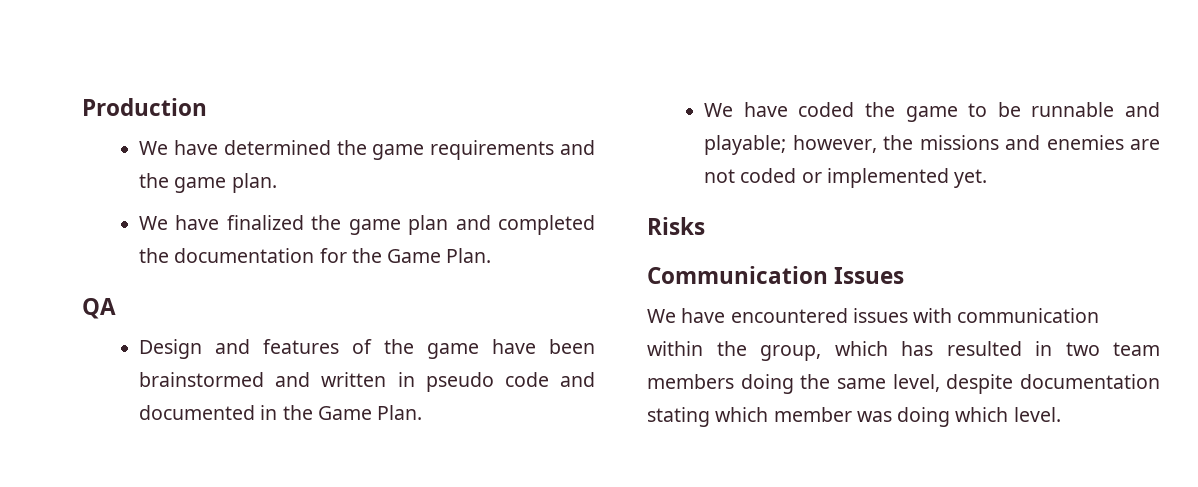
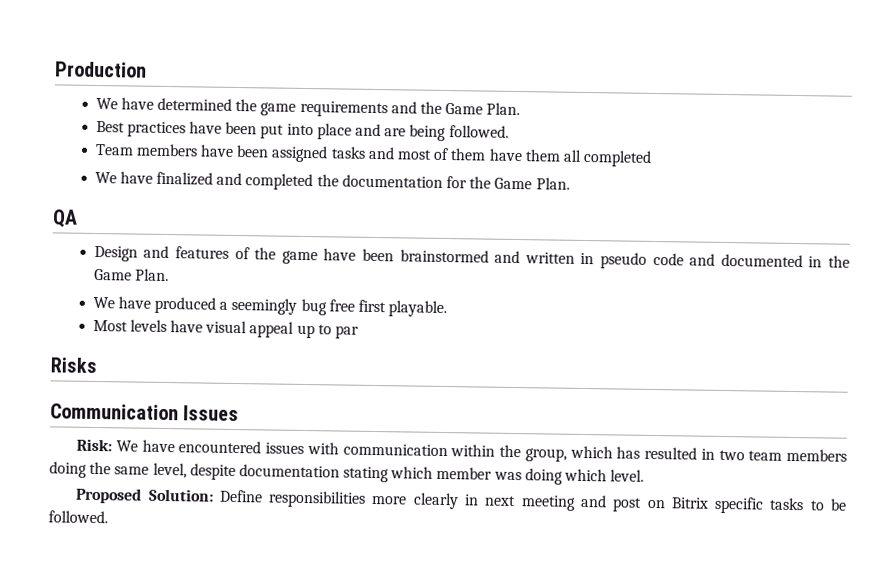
- We have determined the game requirements and the game plan.
+ We have determined the game requirements and the Game Plan.
+ Best practices have been put into place and are being followed.
+ Team members have been assigned tasks and most of them have them all completed
- We have finalized the game plan and completed the documentation for the Game Plan.
+ We have finalized and completed the documentation for the Game Plan.
- We have coded the game to be runnable and playable; however, the missions and enemies are not coded or implemented yet.
+ We have produced a seemingly bug free first playable.
+ Most levels have visual appeal up to par
- We have encountered issues with communication within the group, which has resulted in two team members doing the same level, despite documentation stating which member was doing which level.
+ Risk: We have encountered issues with communication within the group, which has resulted in two team members doing the same level, despite documentation stating which member was doing which level.
+ Proposed Solution: Define responsibilities more clearly in next meeting and post on Bitrix specific tasks to be followed.

